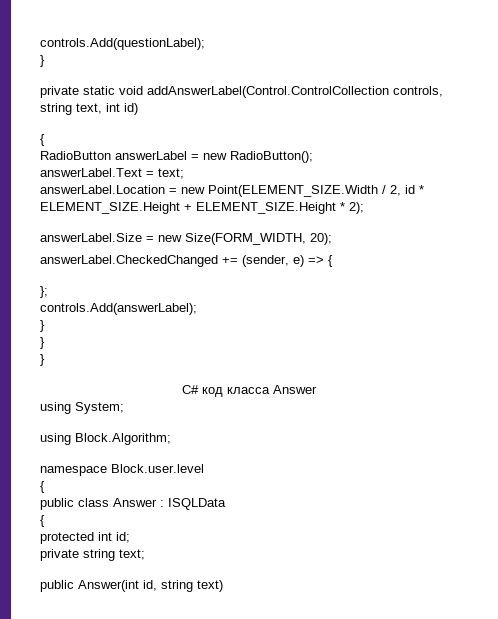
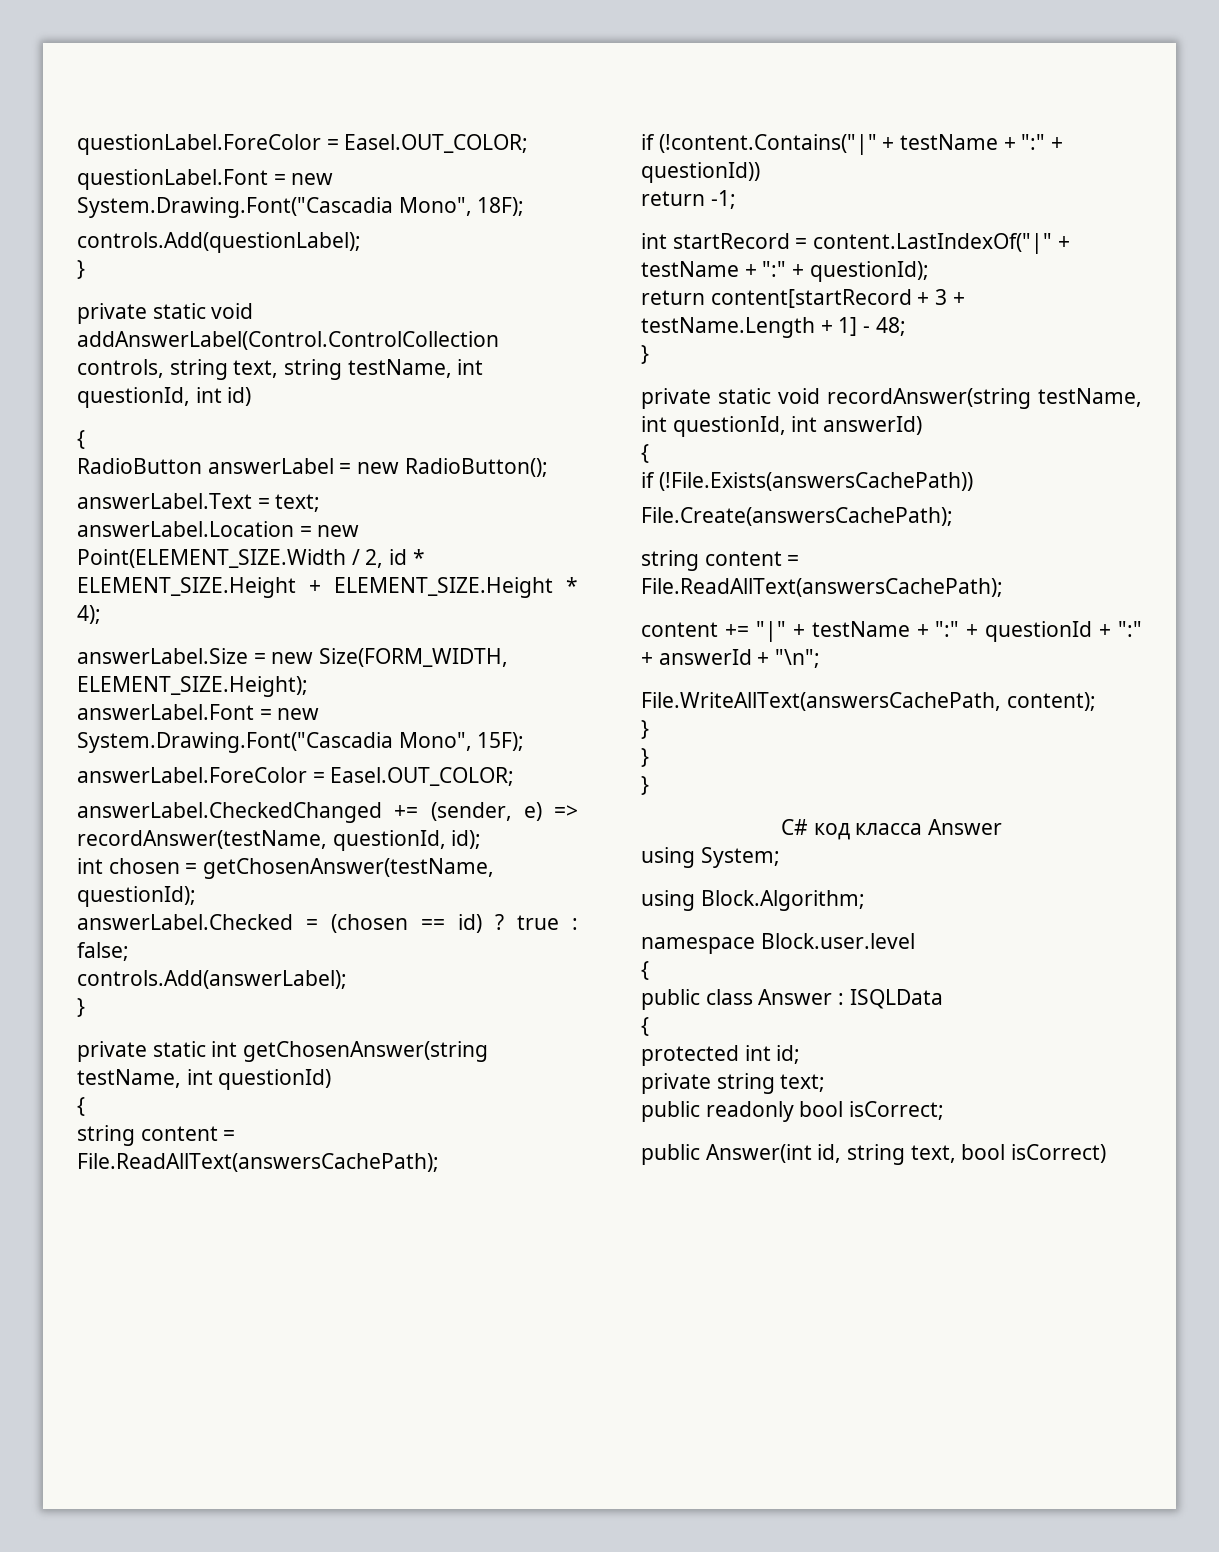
+ questionLabel.ForeColor = Easel.OUT_COLOR;
+ questionLabel.Font = new System.Drawing.Font("Cascadia Mono", 18F);
- private static void addAnswerLabel(Control.ControlCollection controls, string text, int id)
+ private static void addAnswerLabel(Control.ControlCollection controls, string text, string testName, int questionId, int id)
- answerLabel.Location = new Point(ELEMENT_SIZE.Width / 2, id * ELEMENT_SIZE.Height + ELEMENT_SIZE.Height * 2);
+ answerLabel.Location = new Point(ELEMENT_SIZE.Width / 2, id * ELEMENT_SIZE.Height + ELEMENT_SIZE.Height * 4);
- answerLabel.Size = new Size(FORM_WIDTH, 20);
+ answerLabel.Size = new Size(FORM_WIDTH, ELEMENT_SIZE.Height);
+ answerLabel.Font = new System.Drawing.Font("Cascadia Mono", 15F);
+ answerLabel.ForeColor = Easel.OUT_COLOR;
- answerLabel.CheckedChanged += (sender, e) => {
- };
+ answerLabel.CheckedChanged += (sender, e) => recordAnswer(testName, questionId, id);
+ int chosen = getChosenAnswer(testName, questionId);
+ answerLabel.Checked = (chosen == id) ? true : false;
  controls.Add(answerLabel);
+ }
+ private static int getChosenAnswer(string testName, int questionId)
+ {
+ string content = File.ReadAllText(answersCachePath);
+ if (!content.Contains("|" + testName + ":" + questionId))
+ return -1;
+ int startRecord = content.LastIndexOf("|" + testName + ":" + questionId);
+ return content[startRecord + 3 + testName.Length + 1] - 48;
+ }
+ private static void recordAnswer(string testName, int questionId, int answerId)
+ {
+ if (!File.Exists(answersCachePath))
+ File.Create(answersCachePath);
+ string content = File.ReadAllText(answersCachePath);
+ content += "|" + testName + ":" + questionId + ":" + answerId + "\n";
+ File.WriteAllText(answersCachePath, content);
+ public readonly bool isCorrect;
- public Answer(int id, string text)
+ public Answer(int id, string text, bool isCorrect)

